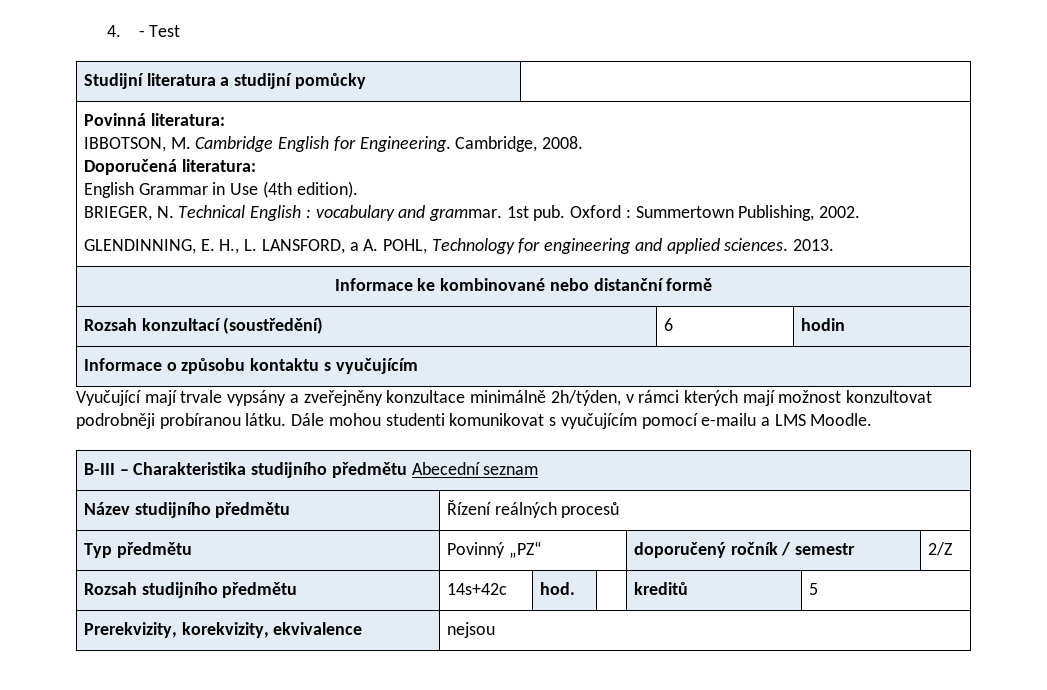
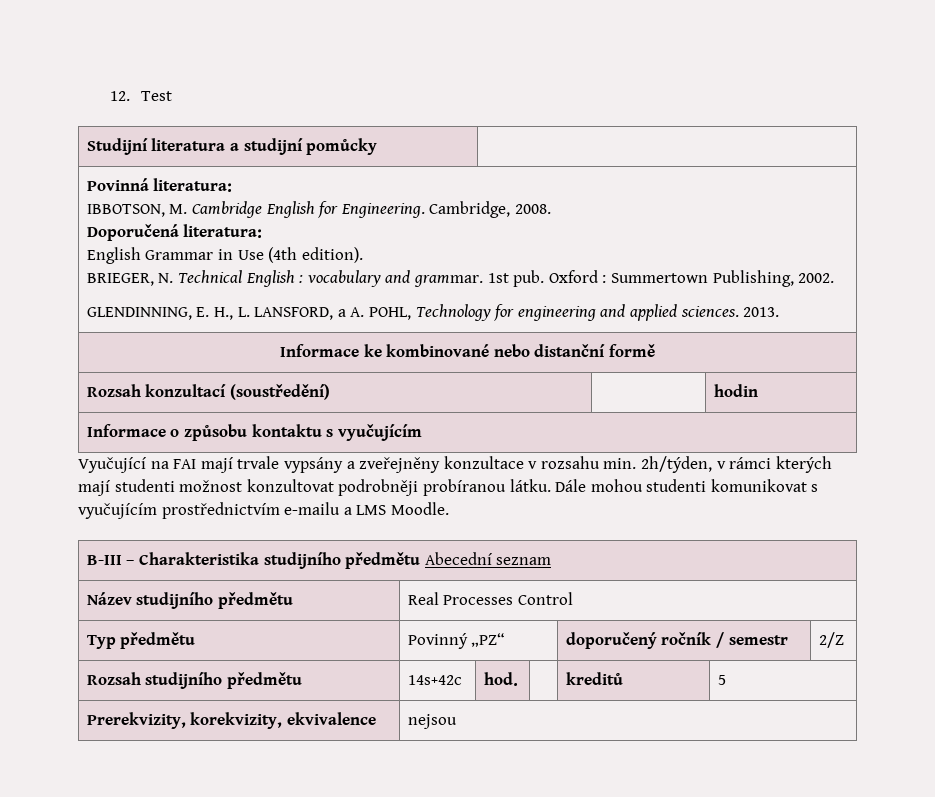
- 4. - Test
+ 12. Test
- Rozsah konzultací (soustředění) | 6 | hodin
+ Rozsah konzultací (soustředění) | | hodin
- Vyučující mají trvale vypsány a zveřejněny konzultace minimálně 2h/týden, v rámci kterých mají možnost konzultovat podrobněji probíranou látku.
+ Vyučující na FAI mají trvale vypsány a zveřejněny konzultace v rozsahu min. 2h/týden, v rámci kterých mají studenti možnost konzultovat podrobněji probíranou látku.
- Dále mohou studenti komunikovat s vyučujícím pomocí e-mailu a LMS Moodle.
+ Dále mohou studenti komunikovat s vyučujícím prostřednictvím e-mailu a LMS Moodle.
- Název studijního předmětu | Řízení reálných procesů
+ Název studijního předmětu | Real Processes Control

